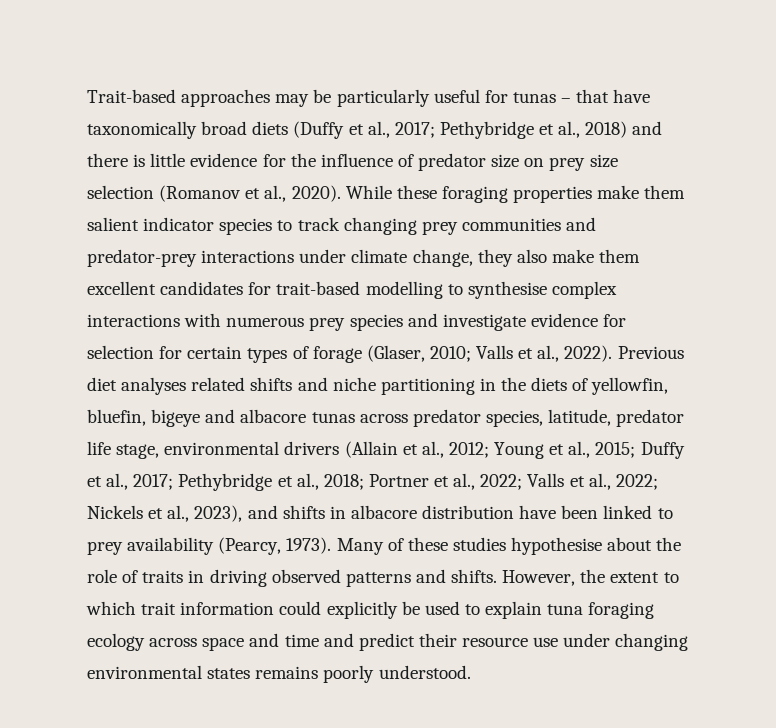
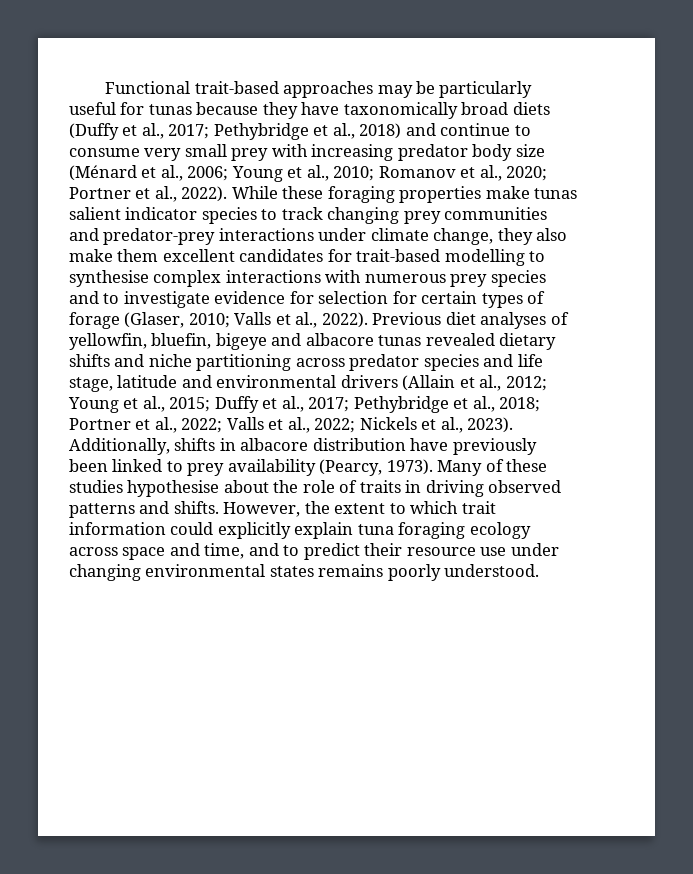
- Trait-based approaches may be particularly useful for tunas – that have taxonomically broad diets (Duffy et al., 2017; Pethybridge et al., 2018) and there is little evidence for the influence of predator size on prey size selection (Romanov et al., 2020).
+ Functional trait-based approaches may be particularly useful for tunas because they have taxonomically broad diets (Duffy et al., 2017; Pethybridge et al., 2018) and continue to consume very small prey with increasing predator body size (Ménard et al., 2006; Young et al., 2010; Romanov et al., 2020; Portner et al., 2022).
- While these foraging properties make them salient indicator species to track changing prey communities and predator-prey interactions under climate change, they also make them excellent candidates for trait-based modelling to synthesise complex interactions with numerous prey species and investigate evidence for selection for certain types of forage (Glaser, 2010; Valls et al., 2022).
+ While these foraging properties make tunas salient indicator species to track changing prey communities and predator-prey interactions under climate change, they also make them excellent candidates for trait-based modelling to synthesise complex interactions with numerous prey species and to investigate evidence for selection for certain types of forage (Glaser, 2010; Valls et al., 2022).
- Previous diet analyses related shifts and niche partitioning in the diets of yellowfin, bluefin, bigeye and albacore tunas across predator species, latitude, predator life stage, environmental drivers (Allain et al., 2012; Young et al., 2015; Duffy et al., 2017; Pethybridge et al., 2018; Portner et al., 2022; Valls et al., 2022; Nickels et al., 2023), and shifts in albacore distribution have been linked to prey availability (Pearcy, 1973).
+ Previous diet analyses of yellowfin, bluefin, bigeye and albacore tunas revealed dietary shifts and niche partitioning across predator species and life stage, latitude and environmental drivers (Allain et al., 2012; Young et al., 2015; Duffy et al., 2017; Pethybridge et al., 2018; Portner et al., 2022; Valls et al., 2022; Nickels et al., 2023). Additionally, shifts in albacore distribution have previously been linked to prey availability (Pearcy, 1973).
- However, the extent to which trait information could explicitly be used to explain tuna foraging ecology across space and time and predict their resource use under changing environmental states remains poorly understood.
+ However, the extent to which trait information could explicitly explain tuna foraging ecology across space and time, and to predict their resource use under changing environmental states remains poorly understood.

